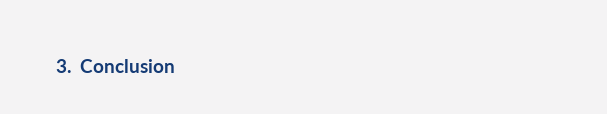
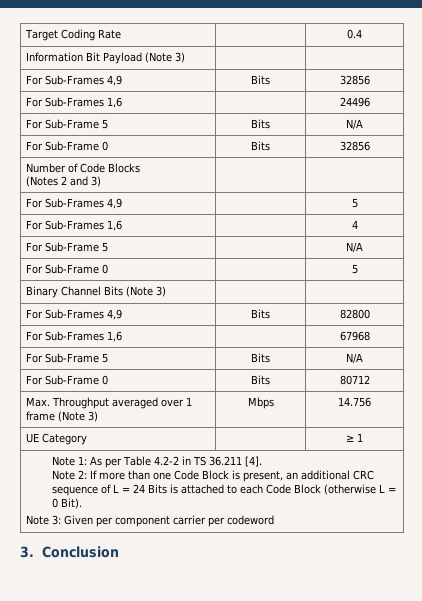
+ Target Coding Rate | | 0.4
+ Information Bit Payload (Note 3) | |
+ For Sub-Frames 4,9 | Bits | 32856
+ For Sub-Frames 1,6 | | 24496
+ For Sub-Frame 5 | Bits | N/A
+ For Sub-Frame 0 | Bits | 32856
+ Number of Code Blocks
+ (Notes 2 and 3) | |
+ For Sub-Frames 4,9 | | 5
+ For Sub-Frames 1,6 | | 4
+ For Sub-Frame 5 | | N/A
+ For Sub-Frame 0 | | 5
+ Binary Channel Bits (Note 3) | |
+ For Sub-Frames 4,9 | Bits | 82800
+ For Sub-Frames 1,6 | | 67968
+ For Sub-Frame 5 | Bits | N/A
+ For Sub-Frame 0 | Bits | 80712
+ Max. Throughput averaged over 1 frame (Note 3) | Mbps | 14.756
+ UE Category | | ≥ 1
+ Note 1: As per Table 4.2-2 in TS 36.211 [4].
+ Note 2: If more than one Code Block is present, an additional CRC sequence of L = 24 Bits is attached to each Code Block (otherwise L = 0 Bit).
+ Note 3: Given per component carrier per codeword

